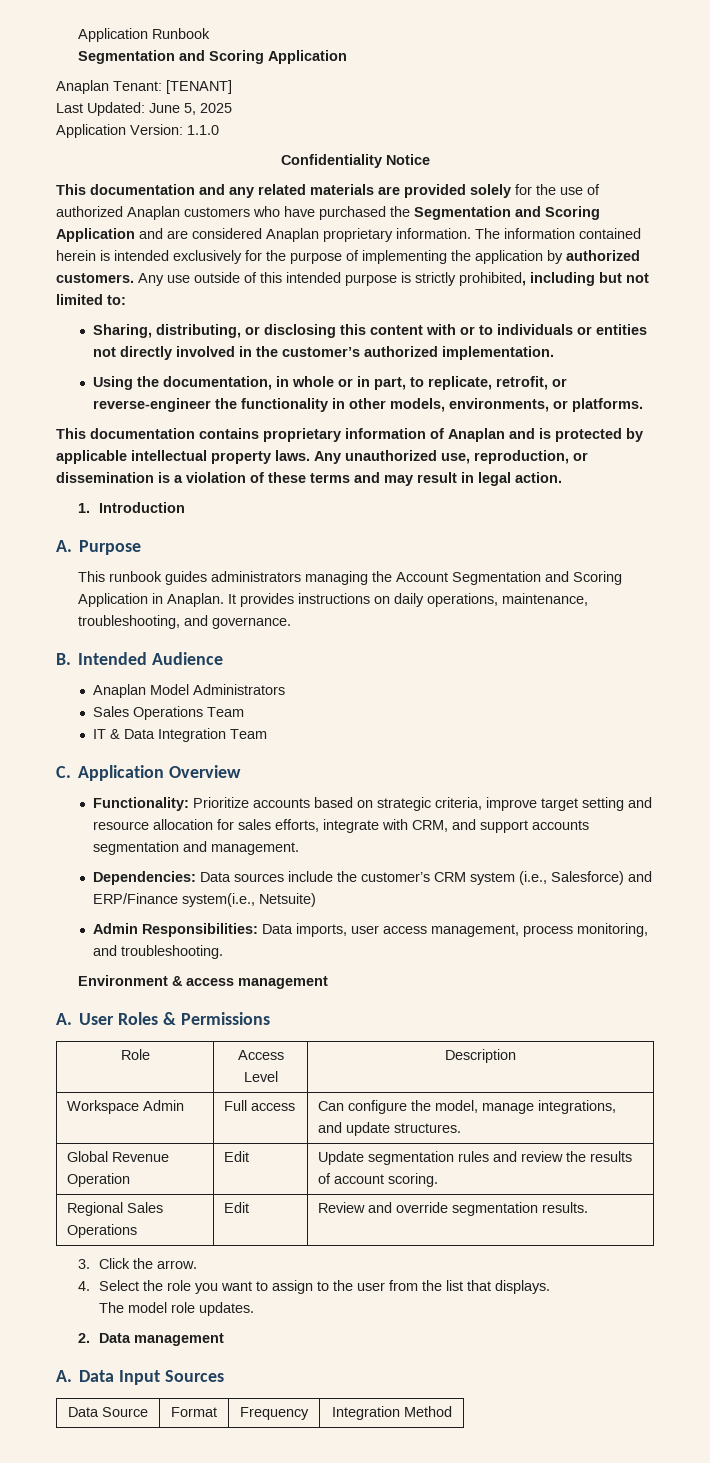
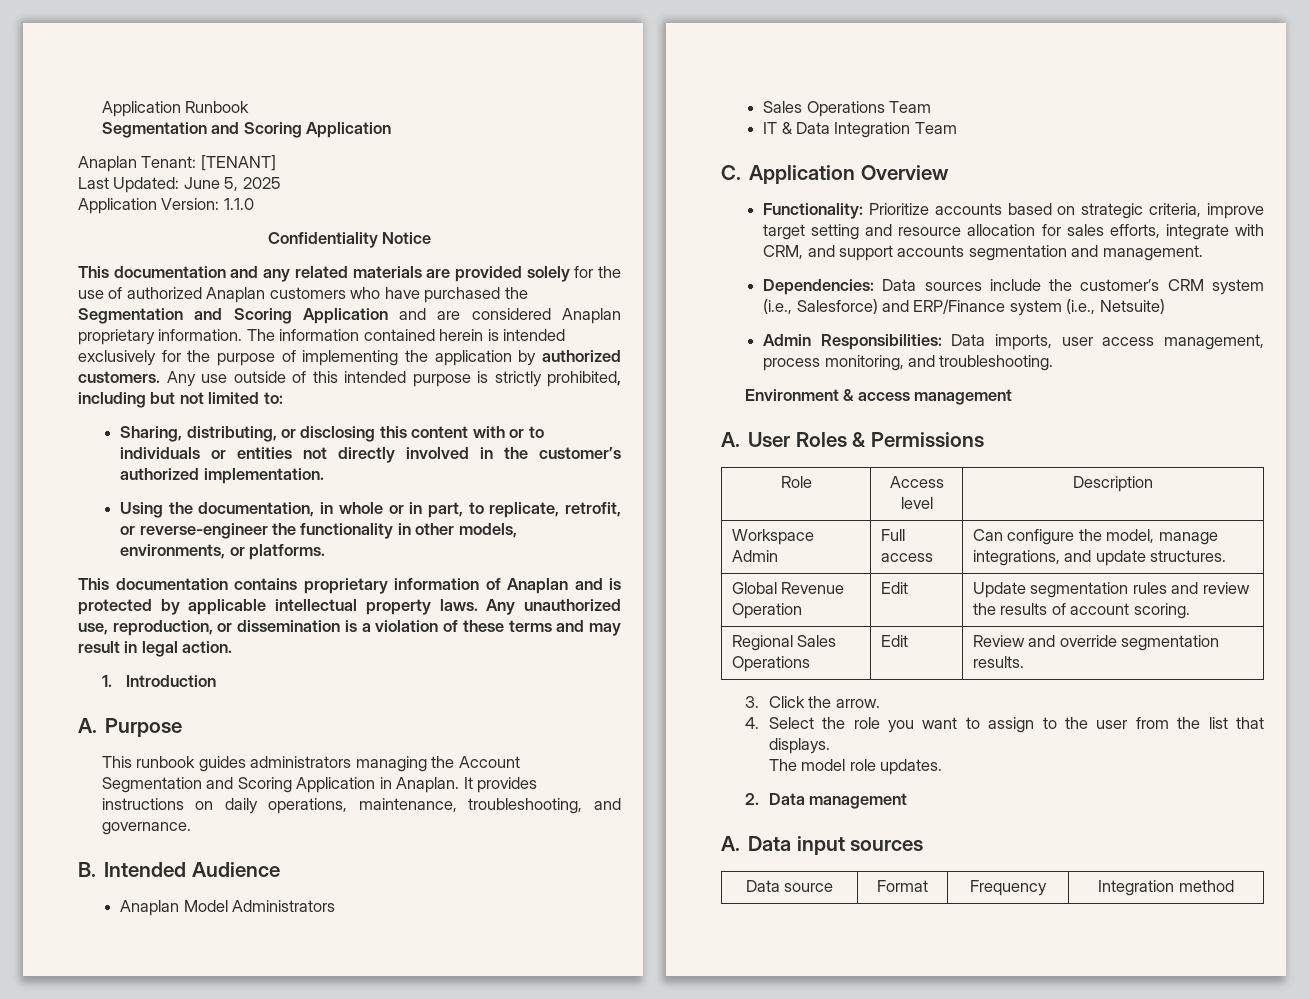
- Dependencies: Data sources include the customer’s CRM system (i.e., Salesforce) and ERP/Finance system(i.e., Netsuite)
+ Dependencies: Data sources include the customer’s CRM system (i.e., Salesforce) and ERP/Finance system (i.e., Netsuite)
- Role | Access Level | Description
+ Role | Access level | Description
- A. Data Input Sources
- Data Source | Format | Frequency | Integration Method
+ A. Data input sources
+ Data source | Format | Frequency | Integration method

